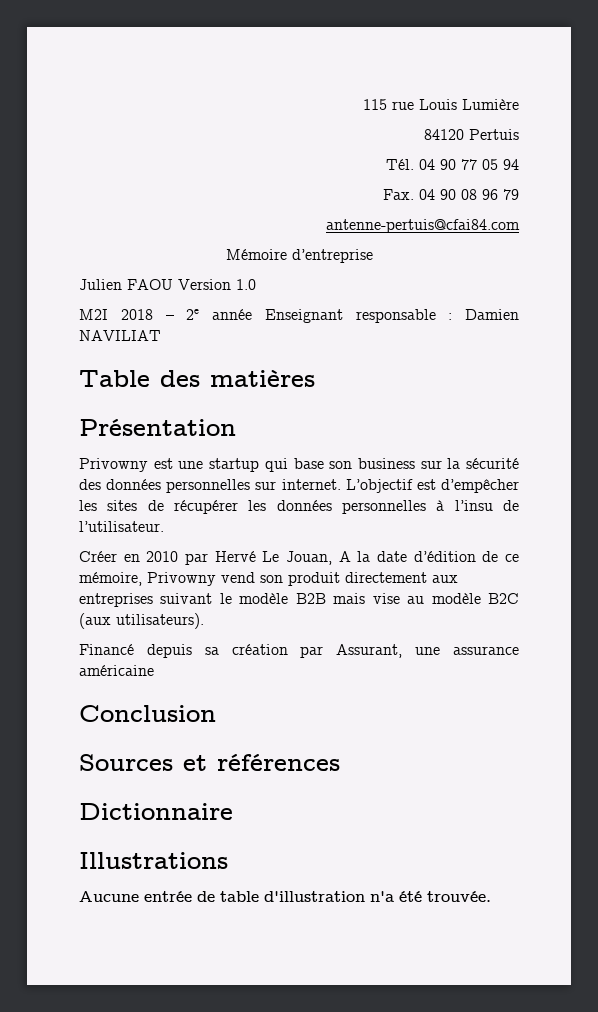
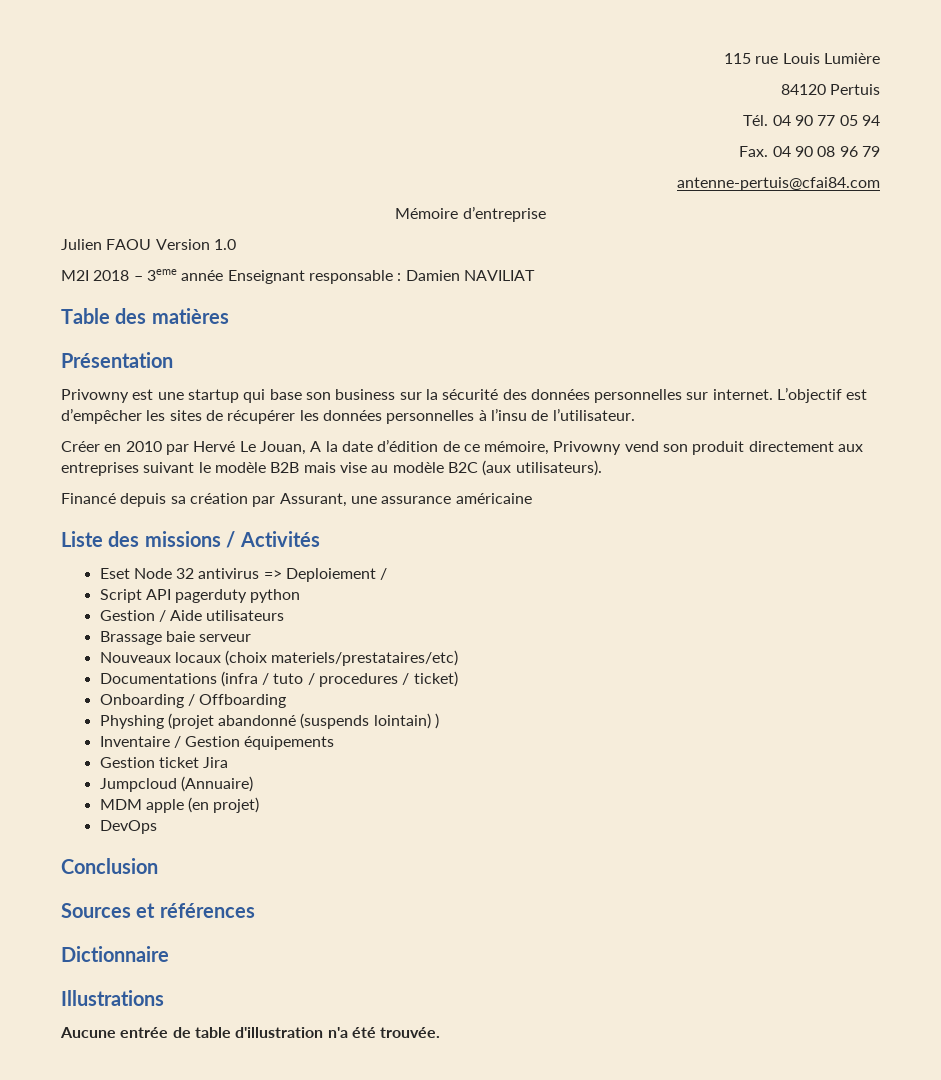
- M2I 2018 – 2e année Enseignant responsable : Damien NAVILIAT
+ M2I 2018 – 3eme année Enseignant responsable : Damien NAVILIAT
+ Liste des missions / Activités
+ Eset Node 32 antivirus => Deploiement /
+ Script API pagerduty python
+ Gestion / Aide utilisateurs
+ Brassage baie serveur
+ Nouveaux locaux (choix materiels/prestataires/etc)
+ Documentations (infra / tuto / procedures / ticket)
+ Onboarding / Offboarding
+ Physhing (projet abandonné (suspends lointain) )
+ Inventaire / Gestion équipements
+ Gestion ticket Jira
+ Jumpcloud (Annuaire)
+ MDM apple (en projet)
+ DevOps

